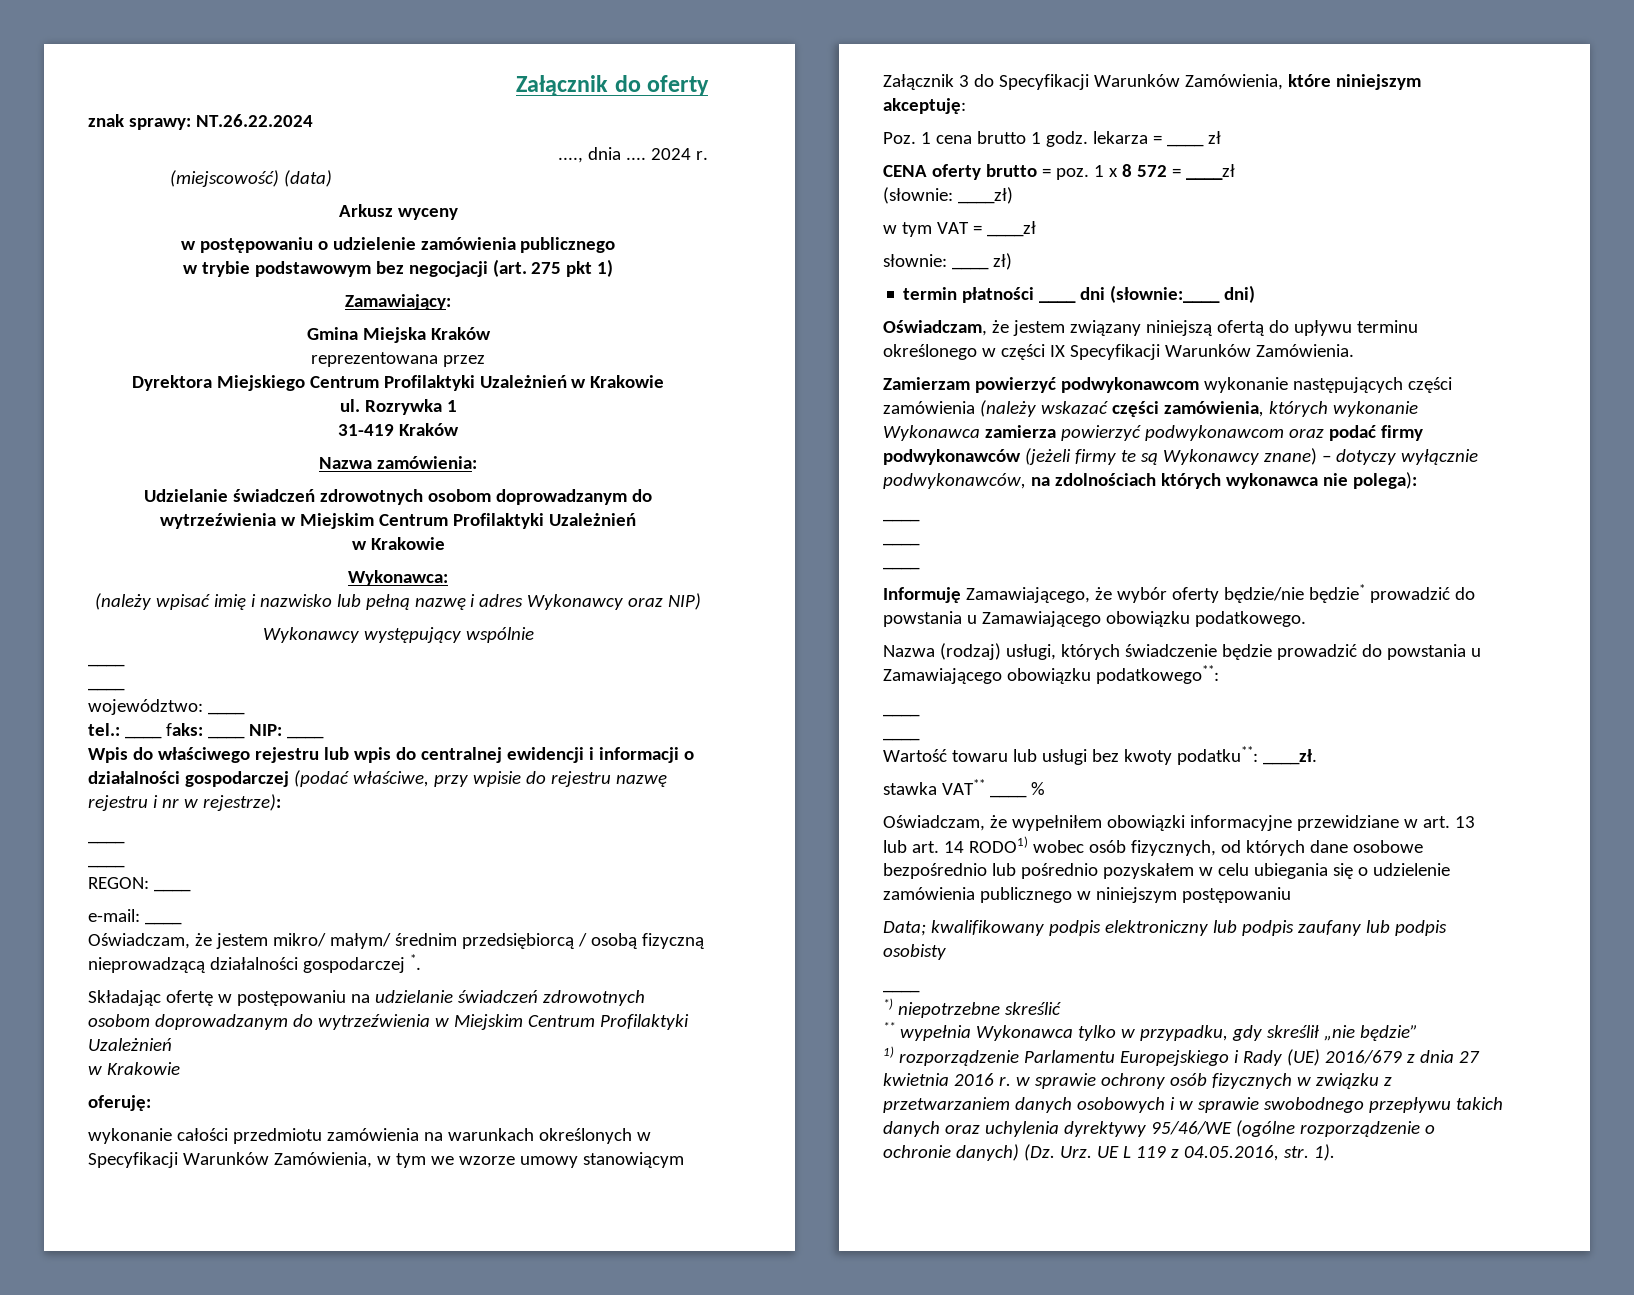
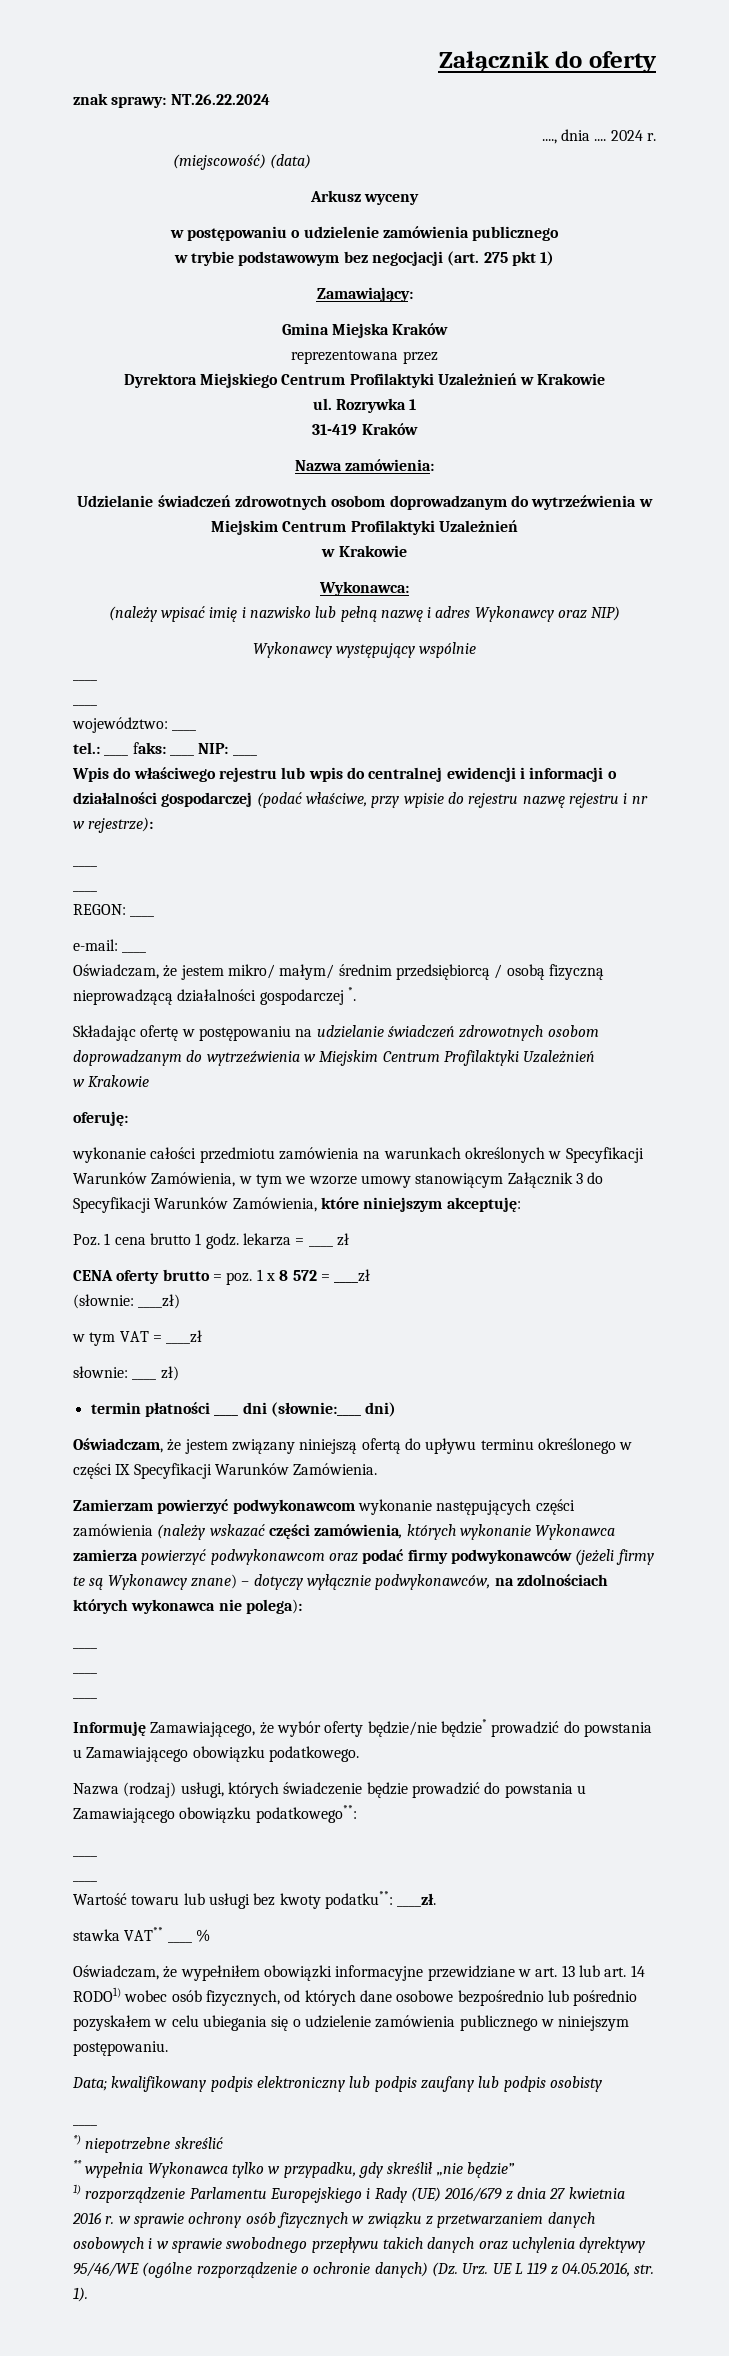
- Oświadczam, że wypełniłem obowiązki informacyjne przewidziane w art. 13 lub art. 14 RODO1) wobec osób fizycznych, od których dane osobowe bezpośrednio lub pośrednio pozyskałem w celu ubiegania się o udzielenie zamówienia publicznego w niniejszym postępowaniu
+ Oświadczam, że wypełniłem obowiązki informacyjne przewidziane w art. 13 lub art. 14 RODO1) wobec osób fizycznych, od których dane osobowe bezpośrednio lub pośrednio pozyskałem w celu ubiegania się o udzielenie zamówienia publicznego w niniejszym postępowaniu.

